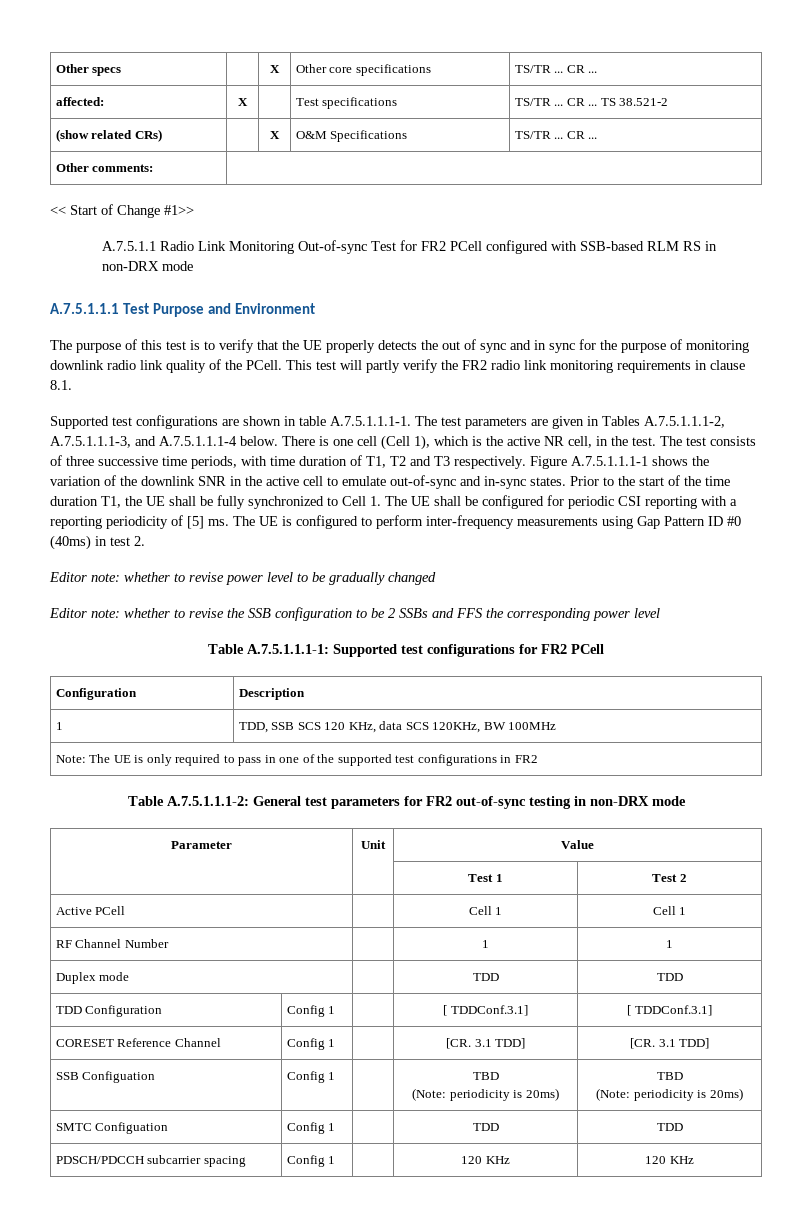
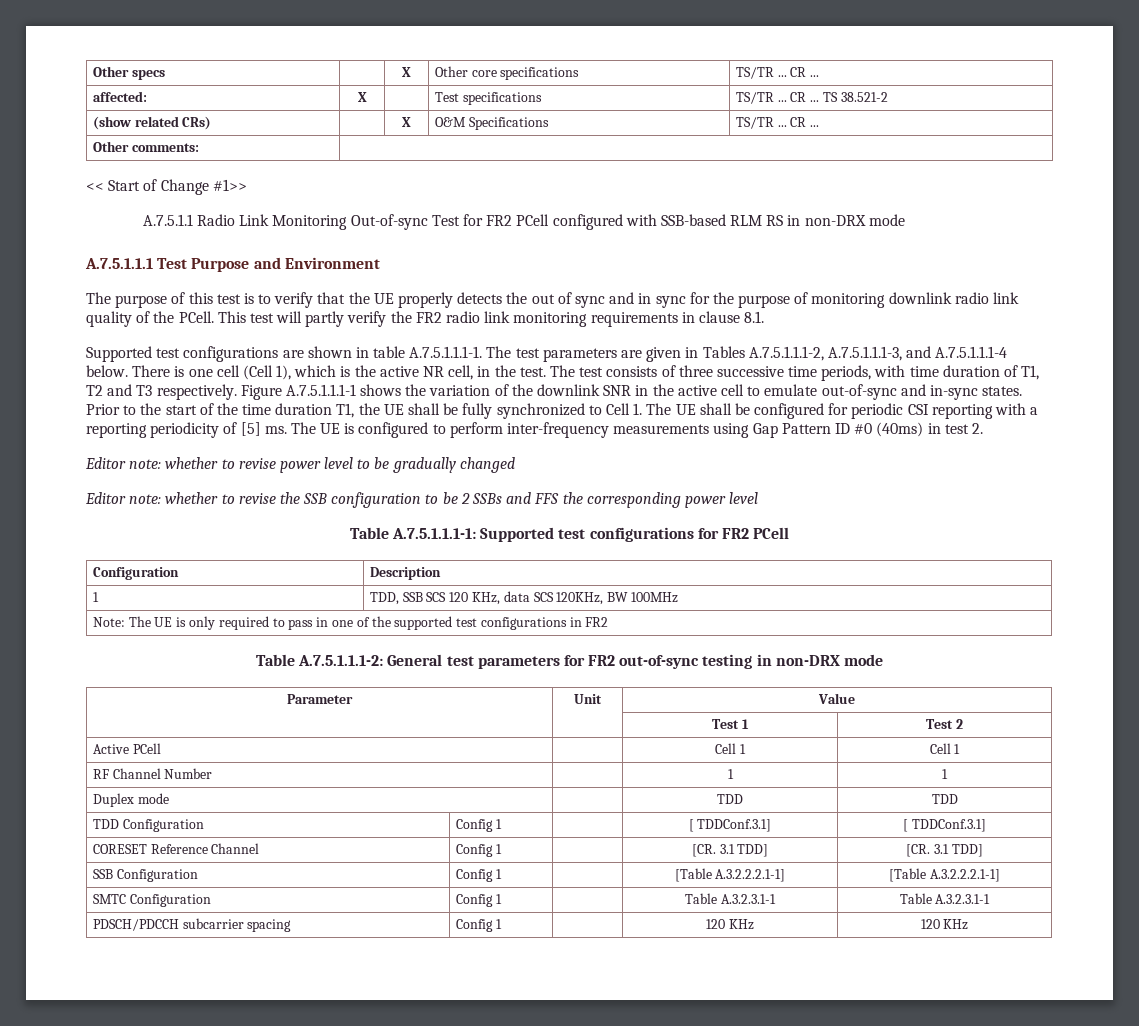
- SSB Configuation | Config 1 | | TBD
- (Note: periodicity is 20ms) | TBD
- (Note: periodicity is 20ms)
+ SSB Configuration | Config 1 | | [Table A.3.2.2.2.1-1] | [Table A.3.2.2.2.1-1]
- SMTC Configuation | Config 1 | | TDD | TDD
+ SMTC Configuration | Config 1 | | Table A.3.2.3.1-1 | Table A.3.2.3.1-1

